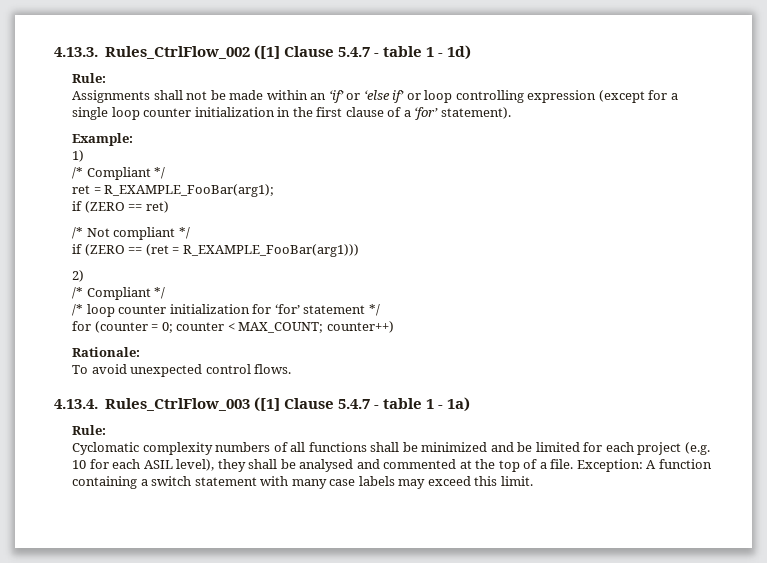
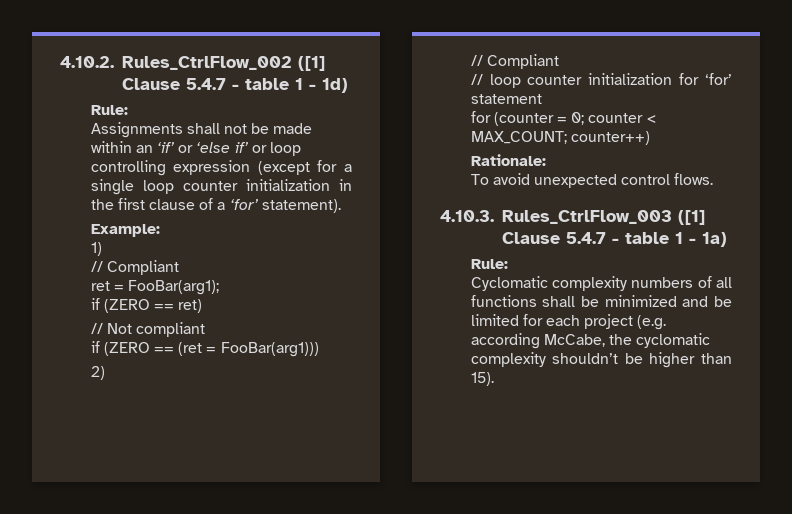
- 4.13.3. Rules_CtrlFlow_002 ([1] Clause 5.4.7 - table 1 - 1d)
+ 4.10.2. Rules_CtrlFlow_002 ([1] Clause 5.4.7 - table 1 - 1d)
  1)
- /* Compliant */
+ // Compliant
- ret = R_EXAMPLE_FooBar(arg1);
+ ret = FooBar(arg1);
- /* Not compliant */
+ // Not compliant
- if (ZERO == (ret = R_EXAMPLE_FooBar(arg1)))
+ if (ZERO == (ret = FooBar(arg1)))
  2)
- /* Compliant */
- /* loop counter initialization for ‘for’ statement */
+ // Compliant
+ // loop counter initialization for ‘for’ statement
- 4.13.4. Rules_CtrlFlow_003 ([1] Clause 5.4.7 - table 1 - 1a)
+ 4.10.3. Rules_CtrlFlow_003 ([1] Clause 5.4.7 - table 1 - 1a)
- Cyclomatic complexity numbers of all functions shall be minimized and be limited for each project (e.g. 10 for each ASIL level), they shall be analysed and commented at the top of a file. Exception: A function containing a switch statement with many case labels may exceed this limit.
+ Cyclomatic complexity numbers of all functions shall be minimized and be limited for each project (e.g. according McCabe, the cyclomatic complexity shouldn’t be higher than 15).

